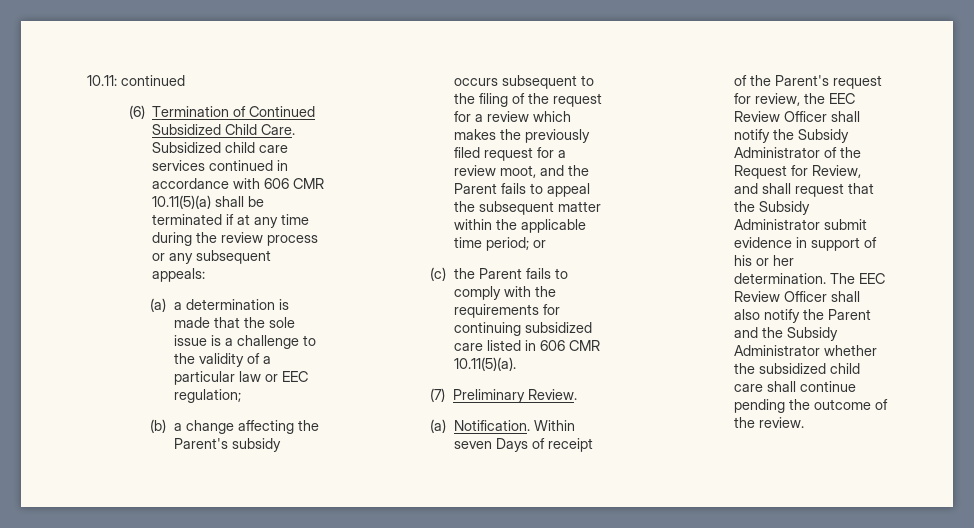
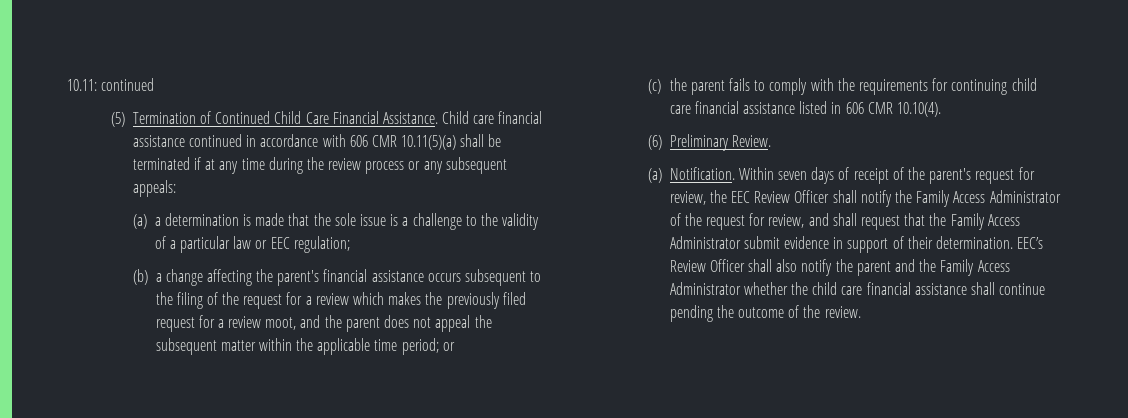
- (6) Termination of Continued Subsidized Child Care. Subsidized child care services continued in accordance with 606 CMR 10.11(5)(a) shall be terminated if at any time during the review process or any subsequent appeals:
+ (5) Termination of Continued Child Care Financial Assistance. Child care financial assistance continued in accordance with 606 CMR 10.11(5)(a) shall be terminated if at any time during the review process or any subsequent appeals:
- (b) a change affecting the Parent's subsidy occurs subsequent to the filing of the request for a review which makes the previously filed request for a review moot, and the Parent fails to appeal the subsequent matter within the applicable time period; or
+ (b) a change affecting the parent's financial assistance occurs subsequent to the filing of the request for a review which makes the previously filed request for a review moot, and the parent does not appeal the subsequent matter within the applicable time period; or
- (c) the Parent fails to comply with the requirements for continuing subsidized care listed in 606 CMR 10.11(5)(a).
- (7) Preliminary Review.
+ (c) the parent fails to comply with the requirements for continuing child care financial assistance listed in 606 CMR 10.10(4).
+ (6) Preliminary Review.
- Within seven Days of receipt of the Parent's request for review, the EEC Review Officer shall notify the Subsidy Administrator of the Request for Review, and shall request that the Subsidy Administrator submit evidence in support of his or her determination. The EEC Review Officer shall also notify the Parent and the Subsidy Administrator whether the subsidized child care shall continue pending the outcome of the review.
+ Within seven days of receipt of the parent's request for review, the EEC Review Officer shall notify the Family Access Administrator of the request for review, and shall request that the Family Access Administrator submit evidence in support of their determination. EEC’s Review Officer shall also notify the parent and the Family Access Administrator whether the child care financial assistance shall continue pending the outcome of the review.

